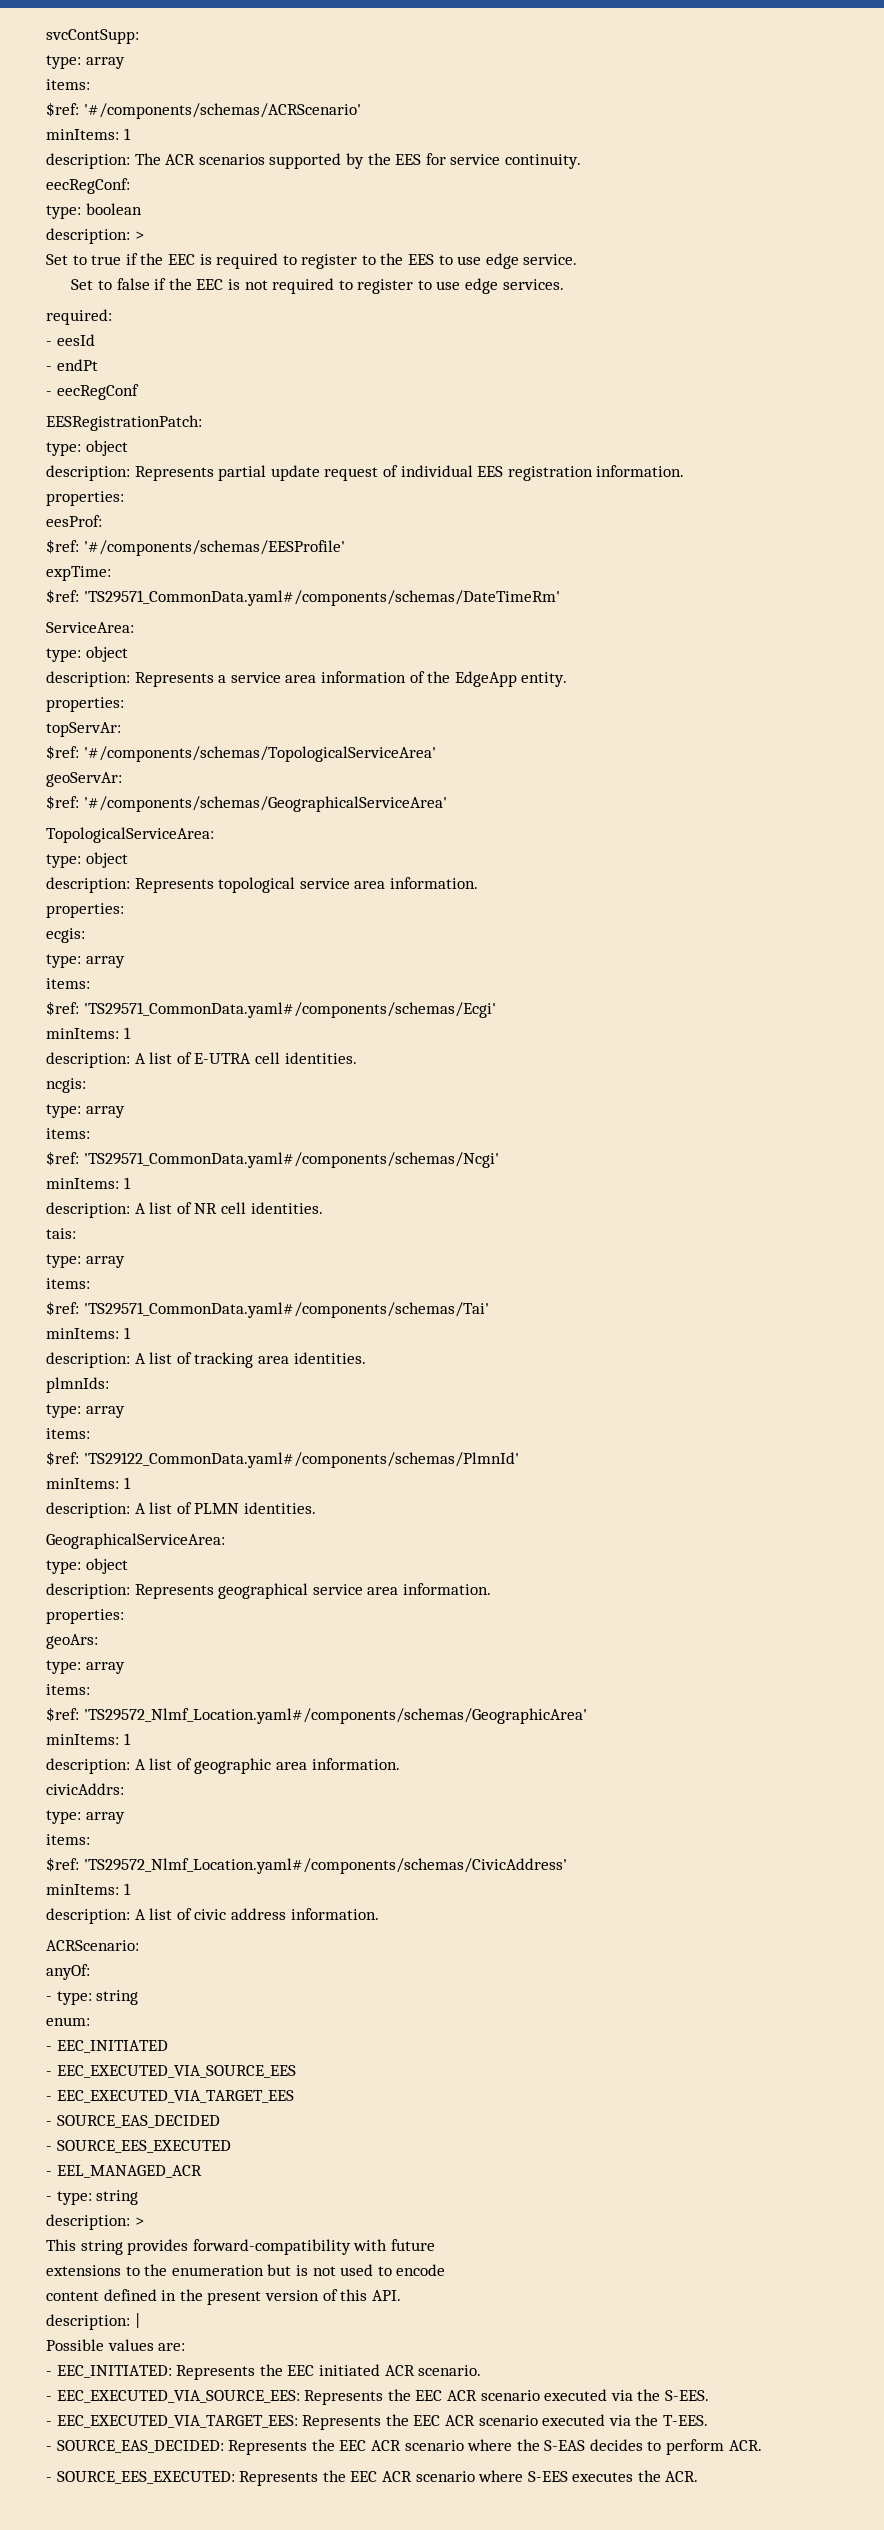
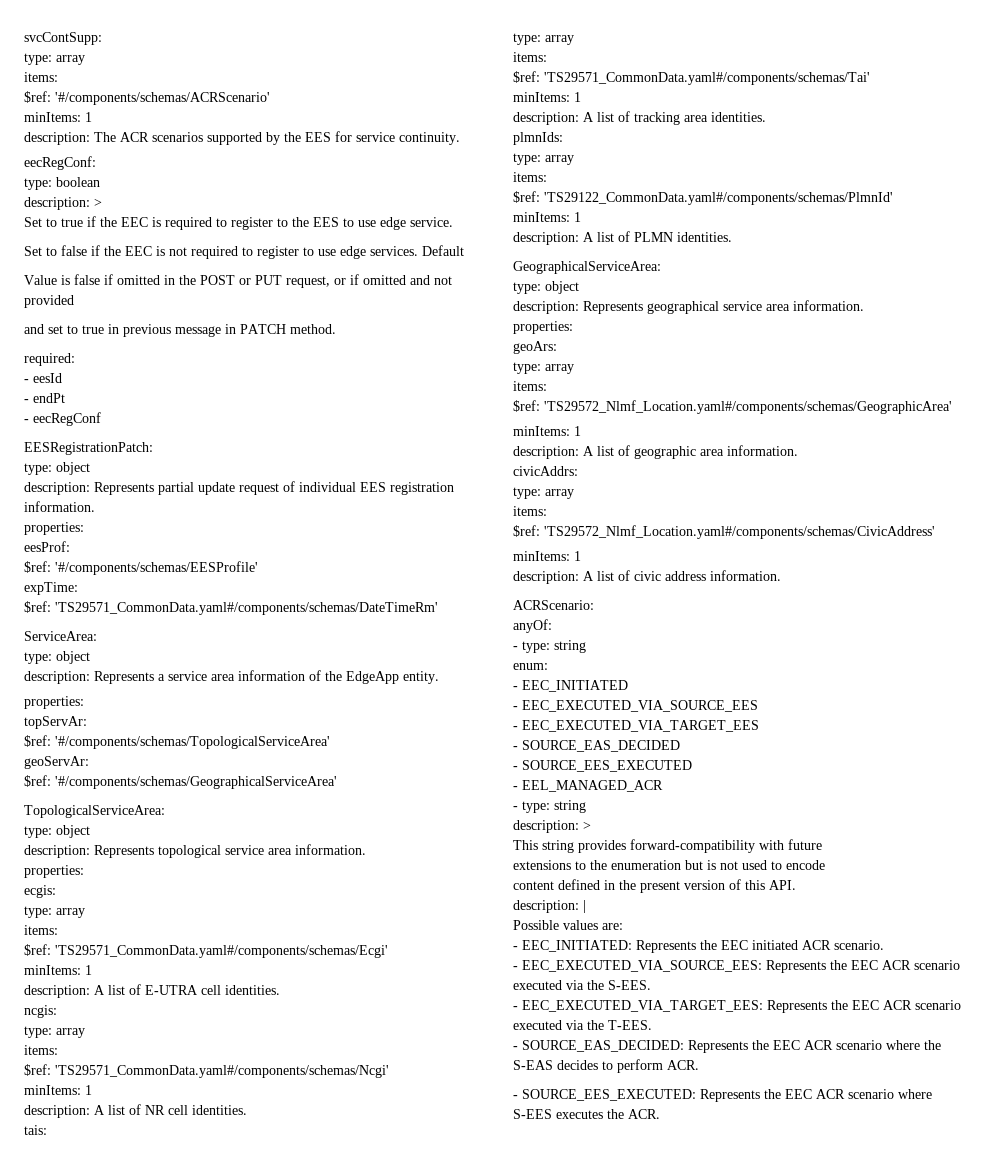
+ Default
+ Value is false if omitted in the POST or PUT request, or if omitted and not provided
+ and set to true in previous message in PATCH method.

